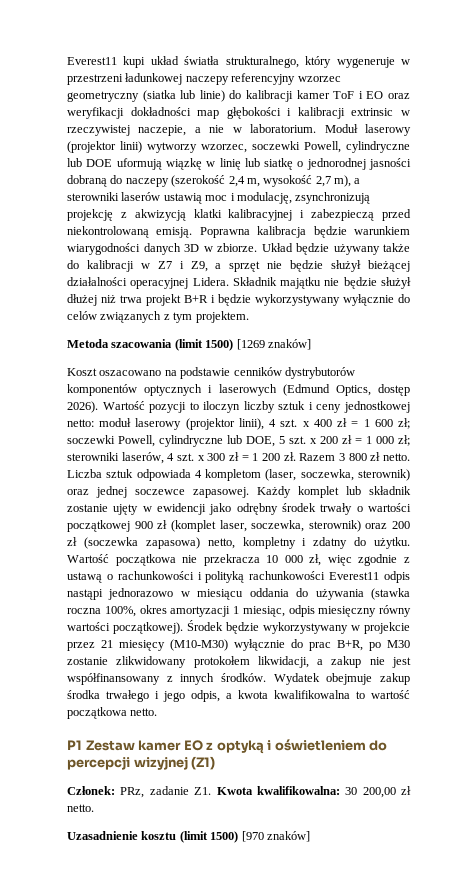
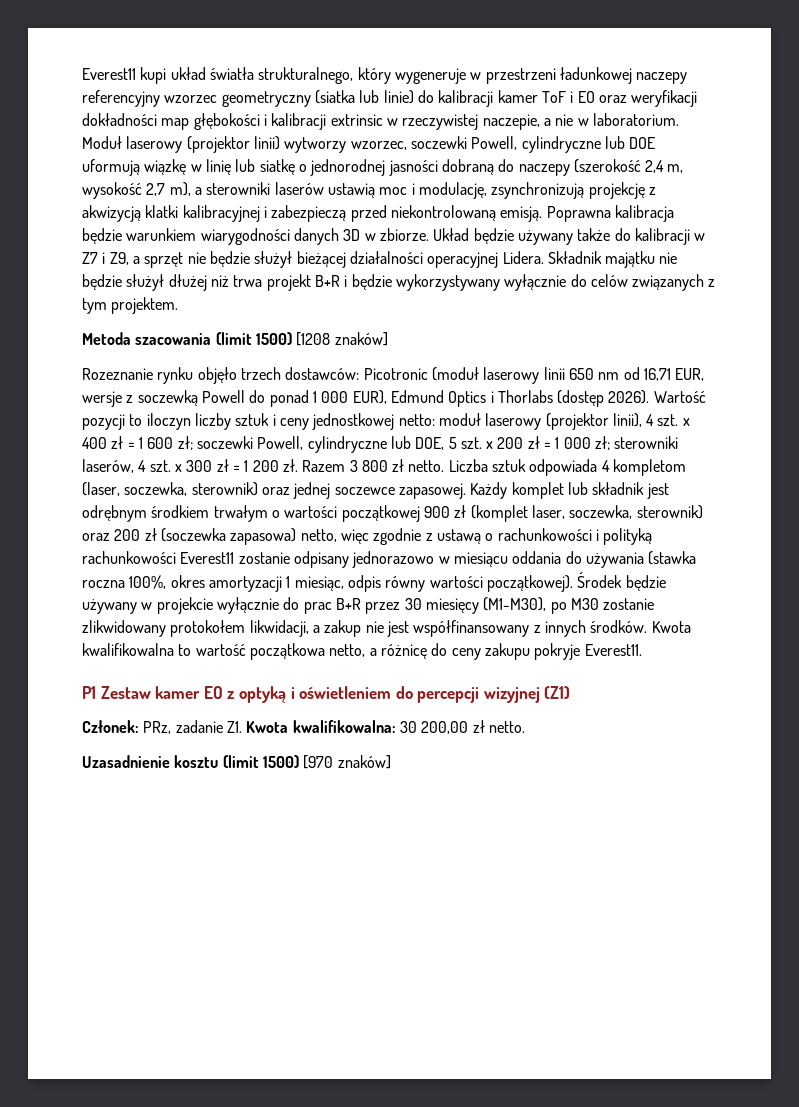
- Metoda szacowania (limit 1500) [1269 znaków]
+ Metoda szacowania (limit 1500) [1208 znaków]
- Koszt oszacowano na podstawie cenników dystrybutorów komponentów optycznych i laserowych (Edmund Optics, dostęp 2026).
+ Rozeznanie rynku objęło trzech dostawców: Picotronic (moduł laserowy linii 650 nm od 16,71 EUR, wersje z soczewką Powell do ponad 1 000 EUR), Edmund Optics i Thorlabs (dostęp 2026).
- Każdy komplet lub składnik zostanie ujęty w ewidencji jako odrębny środek trwały o wartości początkowej 900 zł (komplet laser, soczewka, sterownik) oraz 200 zł (soczewka zapasowa) netto, kompletny i zdatny do użytku. Wartość początkowa nie przekracza 10 000 zł, więc zgodnie z ustawą o rachunkowości i polityką rachunkowości Everest11 odpis nastąpi jednorazowo w miesiącu oddania do używania (stawka roczna 100%, okres amortyzacji 1 miesiąc, odpis miesięczny równy wartości początkowej).
+ Każdy komplet lub składnik jest odrębnym środkiem trwałym o wartości początkowej 900 zł (komplet laser, soczewka, sterownik) oraz 200 zł (soczewka zapasowa) netto, więc zgodnie z ustawą o rachunkowości i polityką rachunkowości Everest11 zostanie odpisany jednorazowo w miesiącu oddania do używania (stawka roczna 100%, okres amortyzacji 1 miesiąc, odpis równy wartości początkowej).
- Środek będzie wykorzystywany w projekcie przez 21 miesięcy (M10-M30) wyłącznie do prac B+R, po M30 zostanie zlikwidowany protokołem likwidacji, a zakup nie jest współfinansowany z innych środków.
+ Środek będzie używany w projekcie wyłącznie do prac B+R przez 30 miesięcy (M1-M30), po M30 zostanie zlikwidowany protokołem likwidacji, a zakup nie jest współfinansowany z innych środków.
- Wydatek obejmuje zakup środka trwałego i jego odpis, a kwota kwalifikowalna to wartość początkowa netto.
+ Kwota kwalifikowalna to wartość początkowa netto, a różnicę do ceny zakupu pokryje Everest11.

